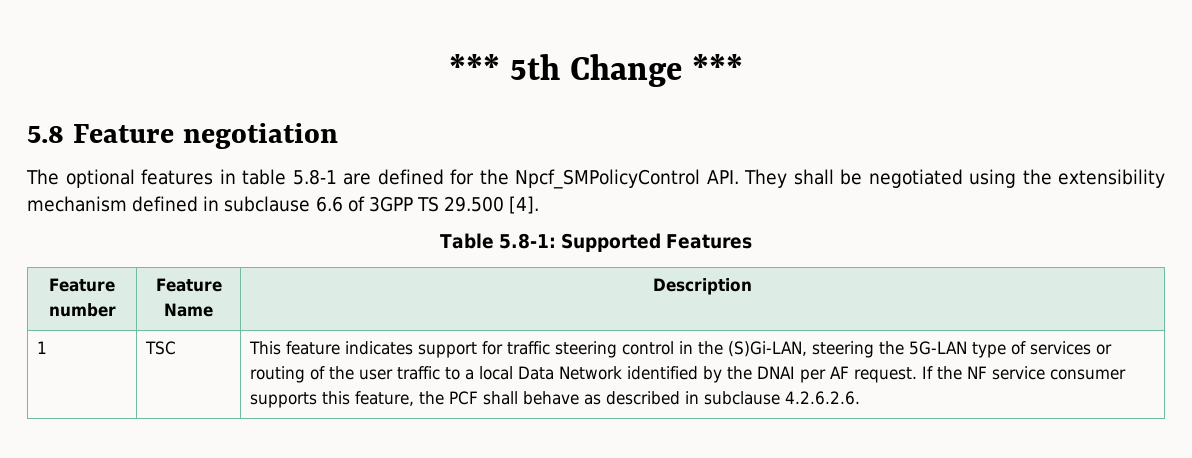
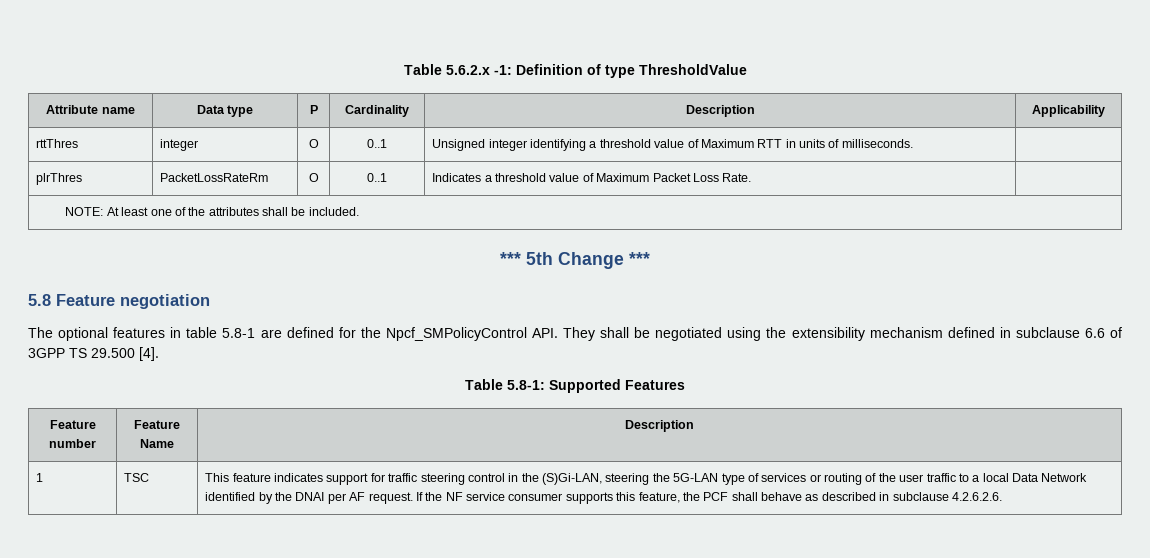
+ Table 5.6.2.x -1: Definition of type ThresholdValue
+ Attribute name | Data type | P | Cardinality | Description | Applicability
+ rttThres | integer | O | 0..1 | Unsigned integer identifying a threshold value of Maximum RTT in units of milliseconds. |
+ plrThres | PacketLossRateRm | O | 0..1 | Indicates a threshold value of Maximum Packet Loss Rate. |
+ NOTE: At least one of the attributes shall be included.

